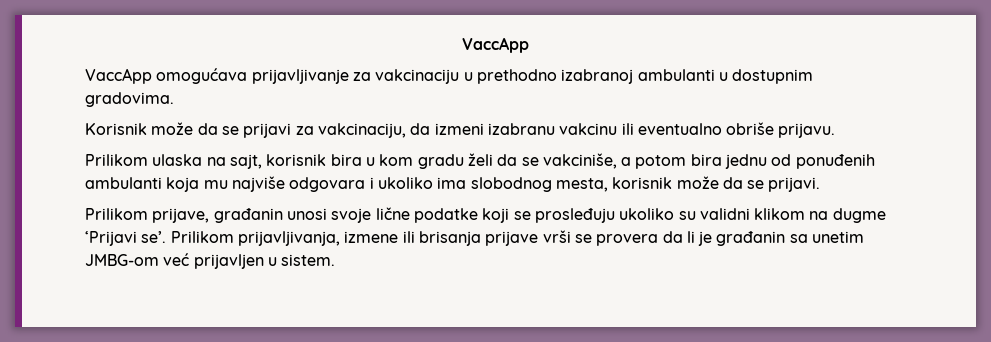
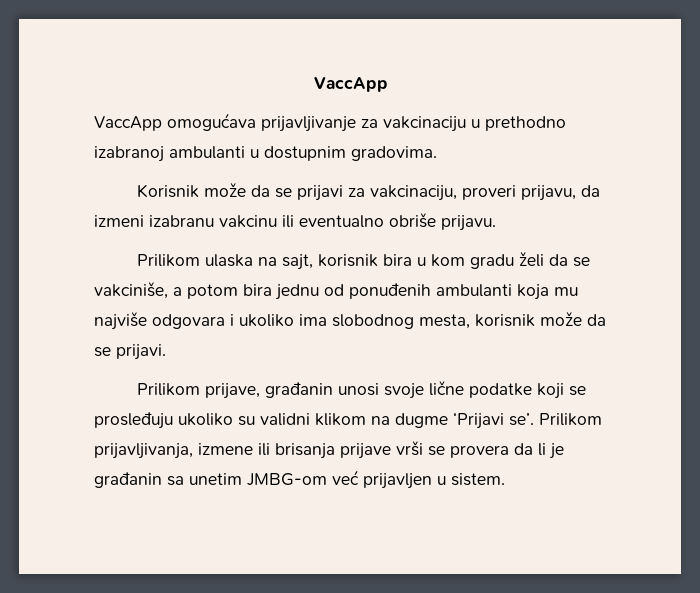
- Korisnik može da se prijavi za vakcinaciju, da izmeni izabranu vakcinu ili eventualno obriše prijavu.
+ Korisnik može da se prijavi za vakcinaciju, proveri prijavu, da izmeni izabranu vakcinu ili eventualno obriše prijavu.

